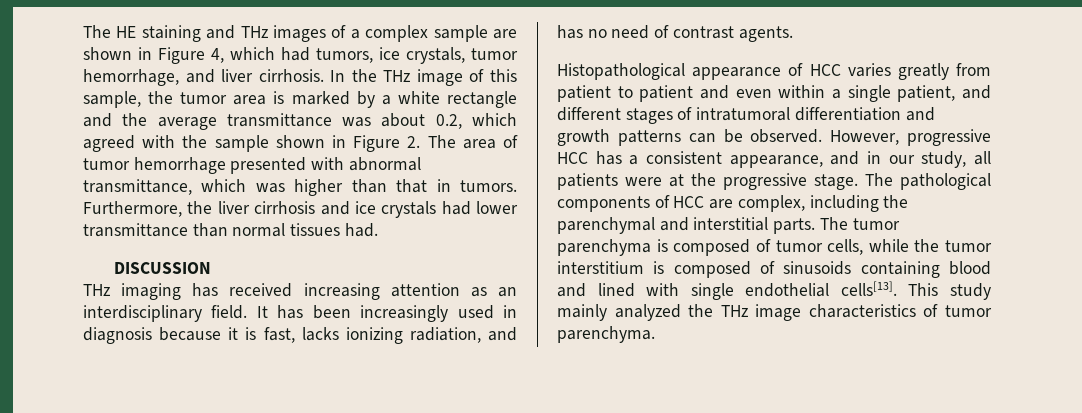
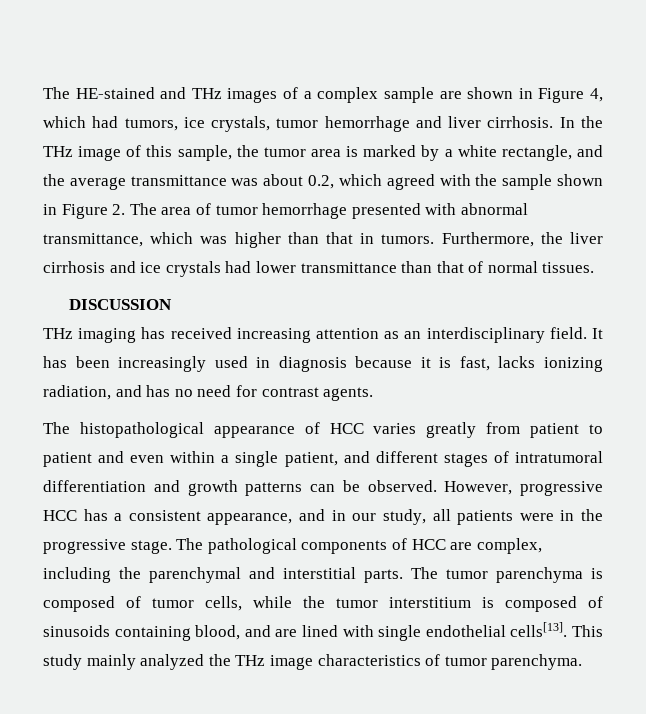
- The HE staining and THz images of a complex sample are shown in Figure 4, which had tumors, ice crystals, tumor hemorrhage, and liver cirrhosis.
+ The HE-stained and THz images of a complex sample are shown in Figure 4, which had tumors, ice crystals, tumor hemorrhage and liver cirrhosis.
- In the THz image of this sample, the tumor area is marked by a white rectangle and the average transmittance was about 0.2, which agreed with the sample shown in Figure 2. The area of tumor hemorrhage presented with abnormal transmittance, which was higher than that in tumors.
+ In the THz image of this sample, the tumor area is marked by a white rectangle, and the average transmittance was about 0.2, which agreed with the sample shown in Figure 2. The area of tumor hemorrhage presented with abnormal transmittance, which was higher than that in tumors.
- Furthermore, the liver cirrhosis and ice crystals had lower transmittance than normal tissues had.
+ Furthermore, the liver cirrhosis and ice crystals had lower transmittance than that of normal tissues.
- It has been increasingly used in diagnosis because it is fast, lacks ionizing radiation, and has no need of contrast agents.
+ It has been increasingly used in diagnosis because it is fast, lacks ionizing radiation, and has no need for contrast agents.
- Histopathological appearance of HCC varies greatly from patient to patient and even within a single patient, and different stages of intratumoral differentiation and growth patterns can be observed.
+ The histopathological appearance of HCC varies greatly from patient to patient and even within a single patient, and different stages of intratumoral differentiation and growth patterns can be observed.
- However, progressive HCC has a consistent appearance, and in our study, all patients were at the progressive stage.
+ However, progressive HCC has a consistent appearance, and in our study, all patients were in the progressive stage.
- The tumor parenchyma is composed of tumor cells, while the tumor interstitium is composed of sinusoids containing blood and lined with single endothelial cells[13].
+ The tumor parenchyma is composed of tumor cells, while the tumor interstitium is composed of sinusoids containing blood, and are lined with single endothelial cells[13].

